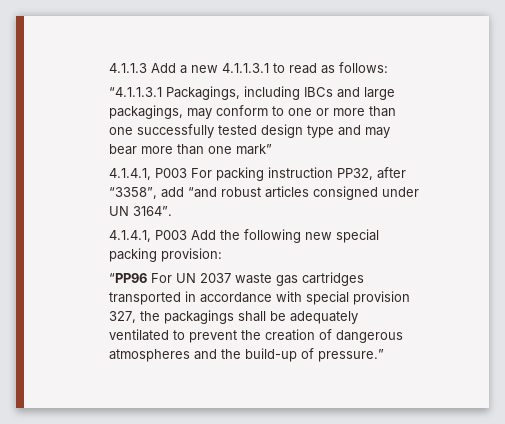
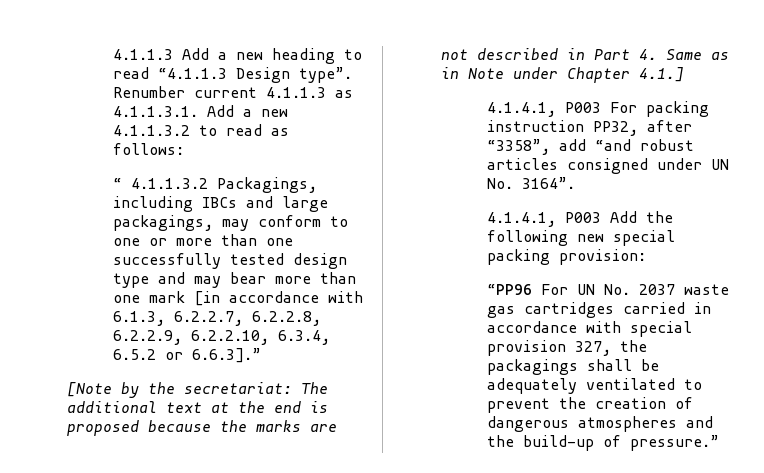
- 4.1.1.3 Add a new 4.1.1.3.1 to read as follows:
+ 4.1.1.3 Add a new heading to read “4.1.1.3 Design type”. Renumber current 4.1.1.3 as 4.1.1.3.1. Add a new 4.1.1.3.2 to read as follows:
- “4.1.1.3.1 Packagings, including IBCs and large packagings, may conform to one or more than one successfully tested design type and may bear more than one mark”
+ “ 4.1.1.3.2 Packagings, including IBCs and large packagings, may conform to one or more than one successfully tested design type and may bear more than one mark [in accordance with 6.1.3, 6.2.2.7, 6.2.2.8, 6.2.2.9, 6.2.2.10, 6.3.4, 6.5.2 or 6.6.3].”
+ [Note by the secretariat: The additional text at the end is proposed because the marks are not described in Part 4. Same as in Note under Chapter 4.1.]
- 4.1.4.1, P003 For packing instruction PP32, after “3358”, add “and robust articles consigned under UN 3164”.
+ 4.1.4.1, P003 For packing instruction PP32, after “3358”, add “and robust articles consigned under UN No. 3164”.
- “PP96 For UN 2037 waste gas cartridges transported in accordance with special provision 327, the packagings shall be adequately ventilated to prevent the creation of dangerous atmospheres and the build-up of pressure.”
+ “PP96 For UN No. 2037 waste gas cartridges carried in accordance with special provision 327, the packagings shall be adequately ventilated to prevent the creation of dangerous atmospheres and the build-up of pressure.”

